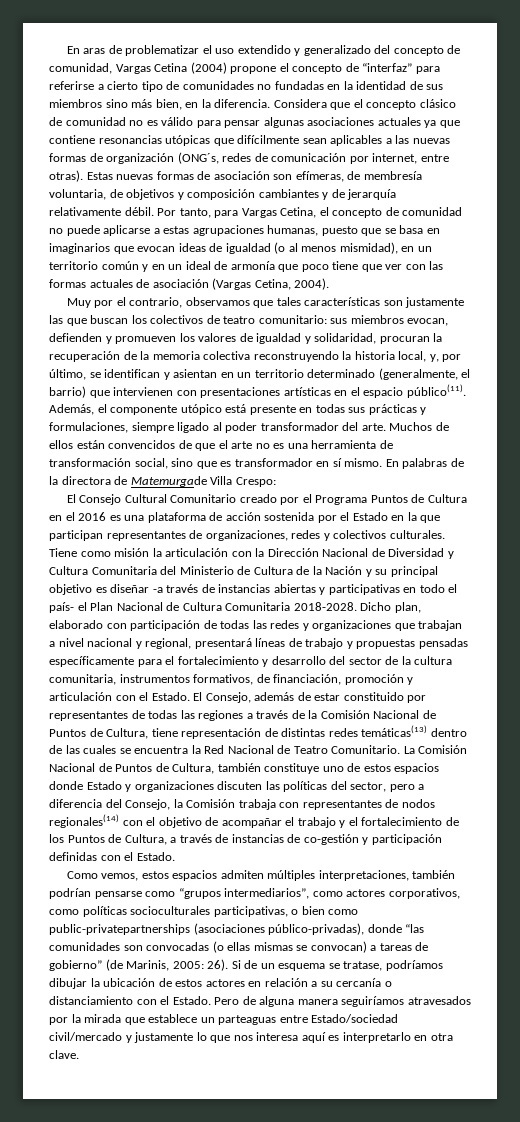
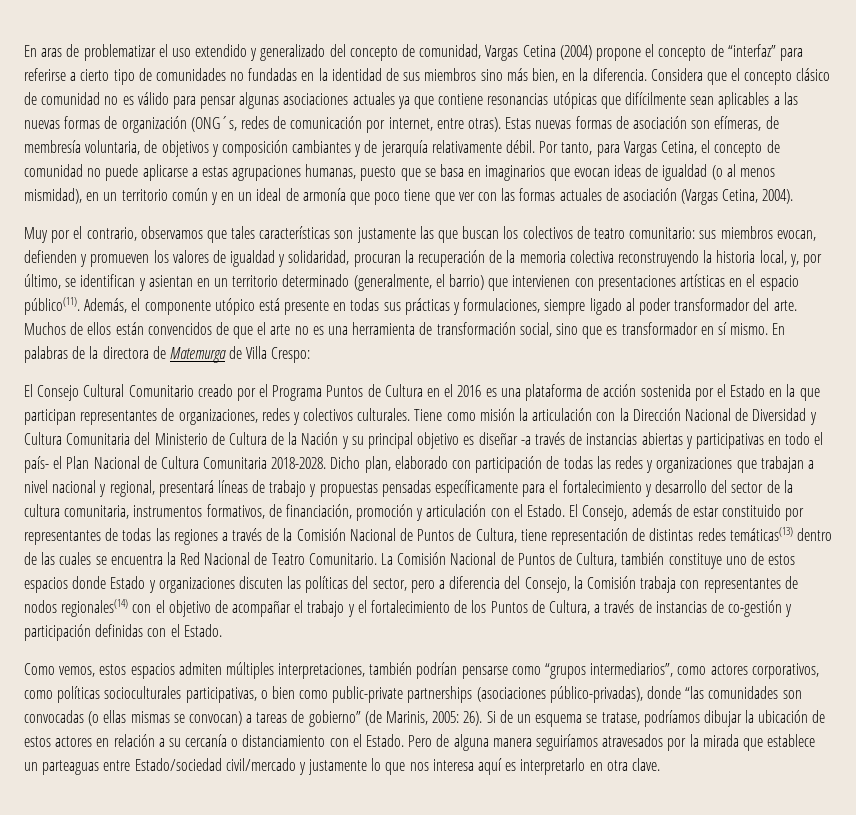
- En palabras de la directora de Matemurgade Villa Crespo:
+ En palabras de la directora de Matemurga de Villa Crespo:
- Como vemos, estos espacios admiten múltiples interpretaciones, también podrían pensarse como “grupos intermediarios”, como actores corporativos, como políticas socioculturales participativas, o bien como public-privatepartnerships (asociaciones público-privadas), donde “las comunidades son convocadas (o ellas mismas se convocan) a tareas de gobierno” (de Marinis, 2005: 26).
+ Como vemos, estos espacios admiten múltiples interpretaciones, también podrían pensarse como “grupos intermediarios”, como actores corporativos, como políticas socioculturales participativas, o bien como public-private partnerships (asociaciones público-privadas), donde “las comunidades son convocadas (o ellas mismas se convocan) a tareas de gobierno” (de Marinis, 2005: 26).

